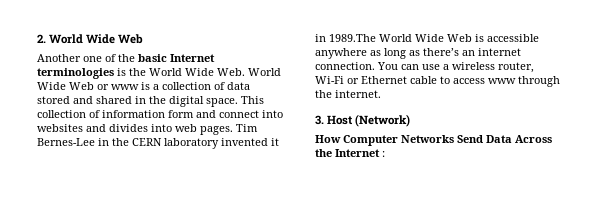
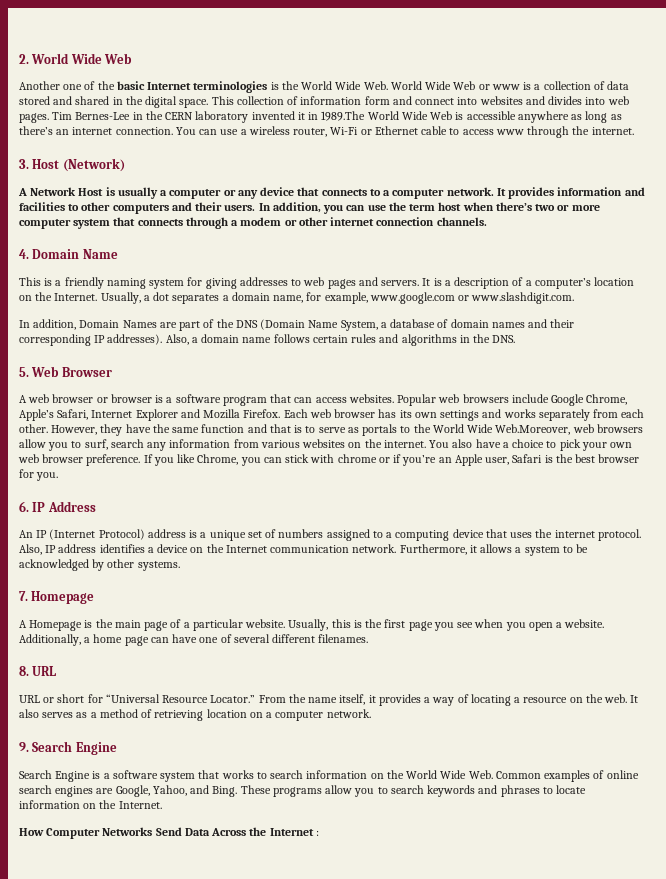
+ A Network Host is usually a computer or any device that connects to a computer network. It provides information and facilities to other computers and their users. In addition, you can use the term host when there’s two or more computer system that connects through a modem or other internet connection channels.
+ 4. Domain Name
+ This is a friendly naming system for giving addresses to web pages and servers. It is a description of a computer’s location on the Internet. Usually, a dot separates a domain name, for example, www.google.com or www.slashdigit.com.
+ In addition, Domain Names are part of the DNS (Domain Name System, a database of domain names and their corresponding IP addresses). Also, a domain name follows certain rules and algorithms in the DNS.
+ 5. Web Browser
+ A web browser or browser is a software program that can access websites. Popular web browsers include Google Chrome, Apple’s Safari, Internet Explorer and Mozilla Firefox. Each web browser has its own settings and works separately from each other. However, they have the same function and that is to serve as portals to the World Wide Web.Moreover, web browsers allow you to surf, search any information from various websites on the internet. You also have a choice to pick your own web browser preference. If you like Chrome, you can stick with chrome or if you’re an Apple user, Safari is the best browser for you.
+ 6. IP Address
+ An IP (Internet Protocol) address is a unique set of numbers assigned to a computing device that uses the internet protocol. Also, IP address identifies a device on the Internet communication network. Furthermore, it allows a system to be acknowledged by other systems.
+ 7. Homepage
+ A Homepage is the main page of a particular website. Usually, this is the first page you see when you open a website. Additionally, a home page can have one of several different filenames.
+ 8. URL
+ URL or short for “Universal Resource Locator.” From the name itself, it provides a way of locating a resource on the web. It also serves as a method of retrieving location on a computer network.
+ 9. Search Engine
+ Search Engine is a software system that works to search information on the World Wide Web. Common examples of online search engines are Google, Yahoo, and Bing. These programs allow you to search keywords and phrases to locate information on the Internet.

